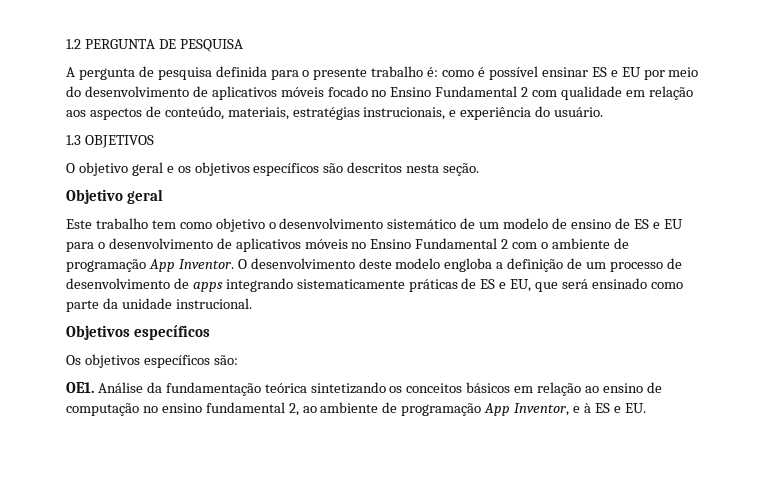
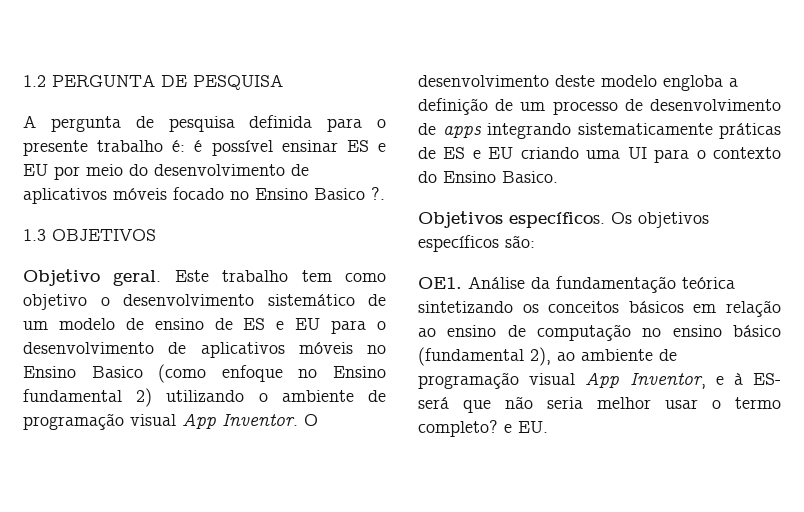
- A pergunta de pesquisa definida para o presente trabalho é: como é possível ensinar ES e EU por meio do desenvolvimento de aplicativos móveis focado no Ensino Fundamental 2 com qualidade em relação aos aspectos de conteúdo, materiais, estratégias instrucionais, e experiência do usuário.
+ A pergunta de pesquisa definida para o presente trabalho é: é possível ensinar ES e EU por meio do desenvolvimento de aplicativos móveis focado no Ensino Basico ?.
  1.3 OBJETIVOS
- O objetivo geral e os objetivos específicos são descritos nesta seção.
- Objetivo geral
- Este trabalho tem como objetivo o desenvolvimento sistemático de um modelo de ensino de ES e EU para o desenvolvimento de aplicativos móveis no Ensino Fundamental 2 com o ambiente de programação App Inventor.
+ Objetivo geral. Este trabalho tem como objetivo o desenvolvimento sistemático de um modelo de ensino de ES e EU para o desenvolvimento de aplicativos móveis no Ensino Basico (como enfoque no Ensino fundamental 2) utilizando o ambiente de programação visual App Inventor.
- O desenvolvimento deste modelo engloba a definição de um processo de desenvolvimento de apps integrando sistematicamente práticas de ES e EU, que será ensinado como parte da unidade instrucional.
+ O desenvolvimento deste modelo engloba a definição de um processo de desenvolvimento de apps integrando sistematicamente práticas de ES e EU criando uma UI para o contexto do Ensino Basico.
- Objetivos específicos
- Os objetivos específicos são:
+ Objetivos específicos. Os objetivos específicos são:
- OE1. Análise da fundamentação teórica sintetizando os conceitos básicos em relação ao ensino de computação no ensino fundamental 2, ao ambiente de programação App Inventor, e à ES e EU.
+ OE1. Análise da fundamentação teórica sintetizando os conceitos básicos em relação ao ensino de computação no ensino básico (fundamental 2), ao ambiente de programação visual App Inventor, e à ES- será que não seria melhor usar o termo completo? e EU.

